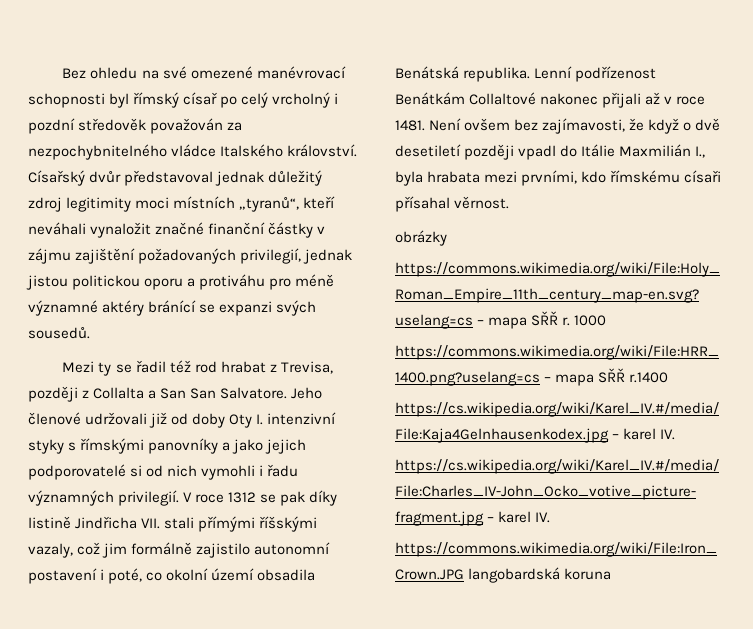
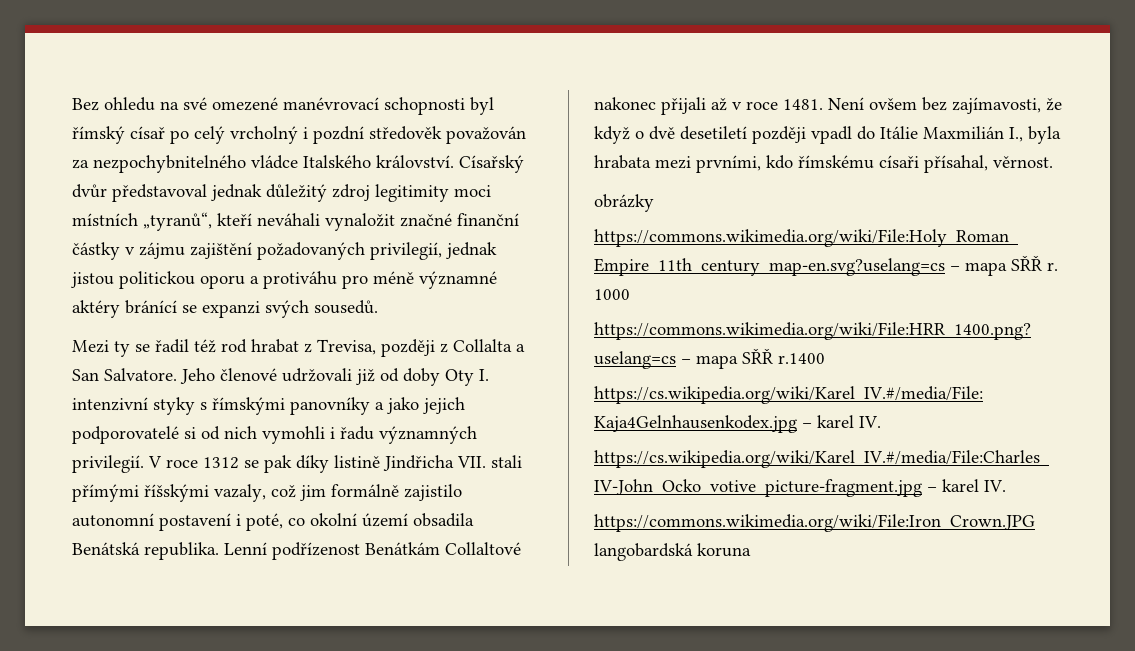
- Mezi ty se řadil též rod hrabat z Trevisa, později z Collalta a San San Salvatore.
+ Mezi ty se řadil též rod hrabat z Trevisa, později z Collalta a San Salvatore.
- Není ovšem bez zajímavosti, že když o dvě desetiletí později vpadl do Itálie Maxmilián I., byla hrabata mezi prvními, kdo římskému císaři přísahal věrnost.
+ Není ovšem bez zajímavosti, že když o dvě desetiletí později vpadl do Itálie Maxmilián I., byla hrabata mezi prvními, kdo římskému císaři přísahal, věrnost.

